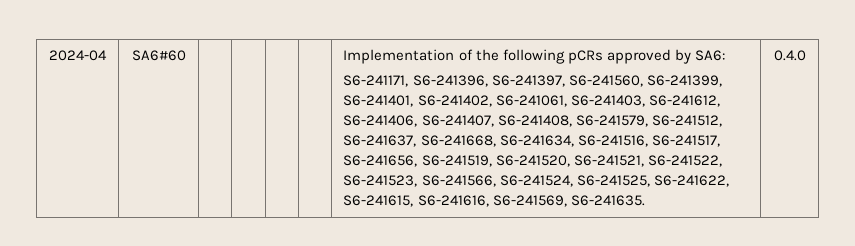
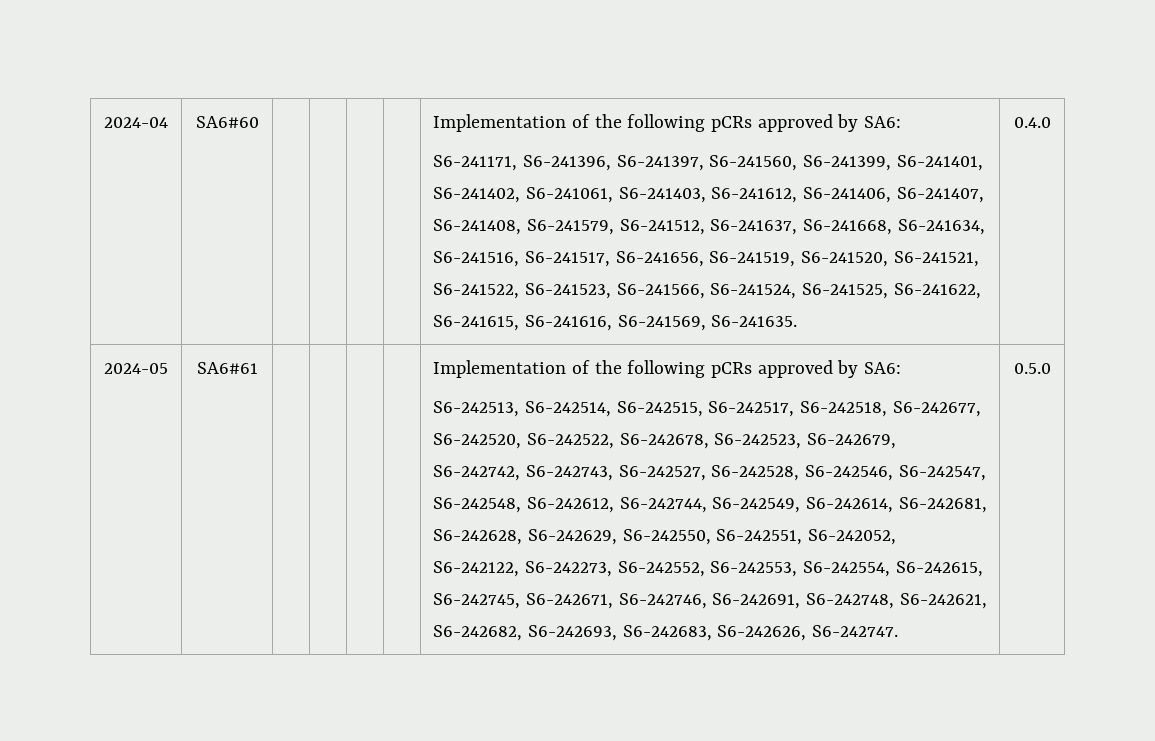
+ 2024-05 | SA6#61 | | | | | Implementation of the following pCRs approved by SA6:
+ S6-242513, S6-242514, S6-242515, S6-242517, S6-242518, S6-242677, S6-242520, S6-242522, S6-242678, S6-242523, S6-242679, S6-242742, S6-242743, S6-242527, S6-242528, S6-242546, S6-242547, S6-242548, S6-242612, S6-242744, S6-242549, S6-242614, S6-242681, S6-242628, S6-242629, S6-242550, S6-242551, S6-242052, S6-242122, S6-242273, S6-242552, S6-242553, S6-242554, S6-242615, S6-242745, S6-242671, S6-242746, S6-242691, S6-242748, S6-242621, S6-242682, S6-242693, S6-242683, S6-242626, S6-242747. | 0.5.0

